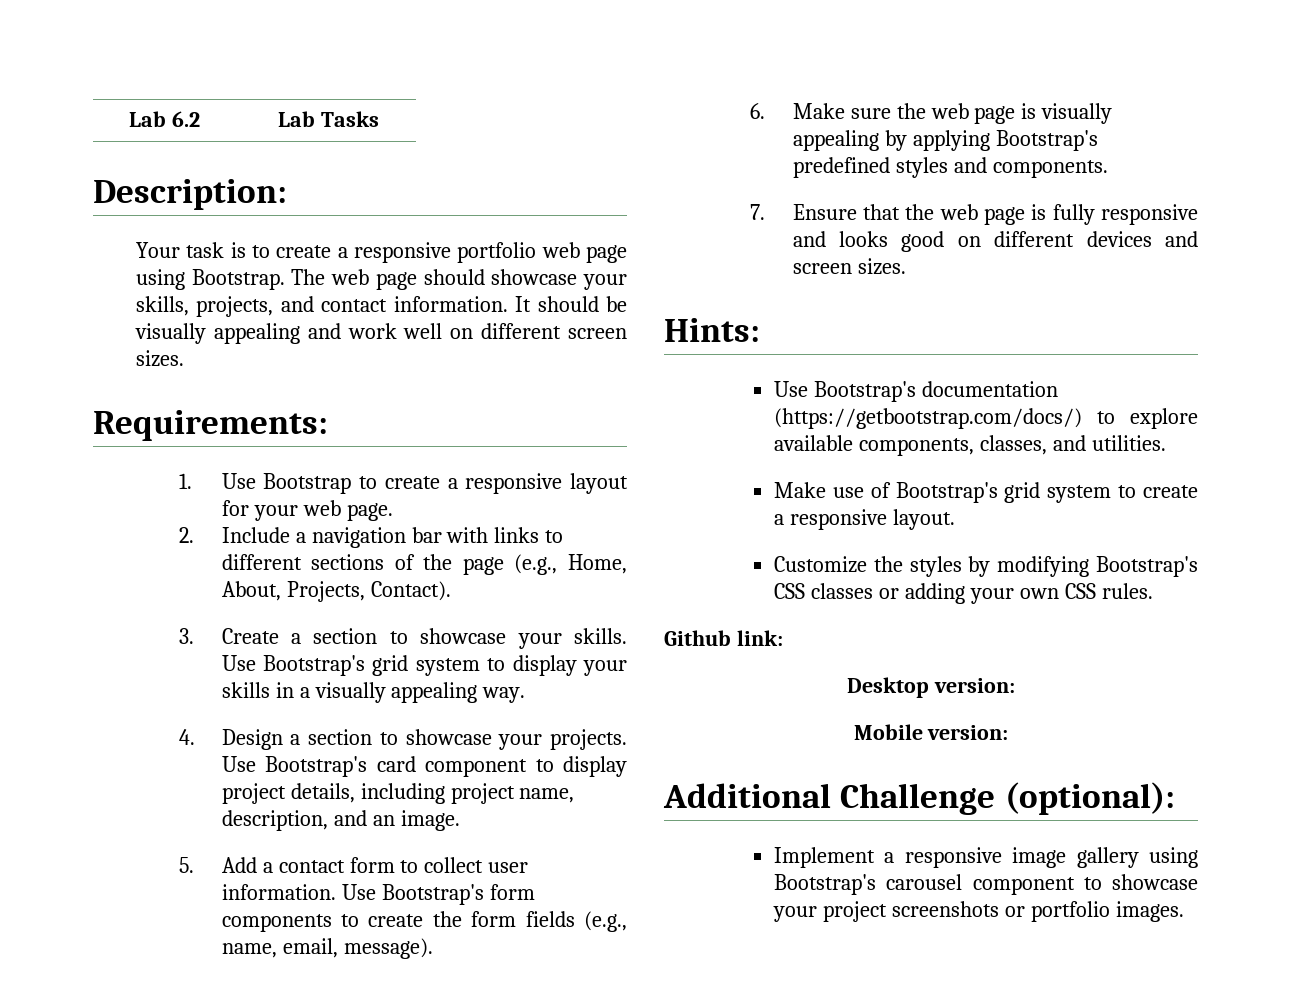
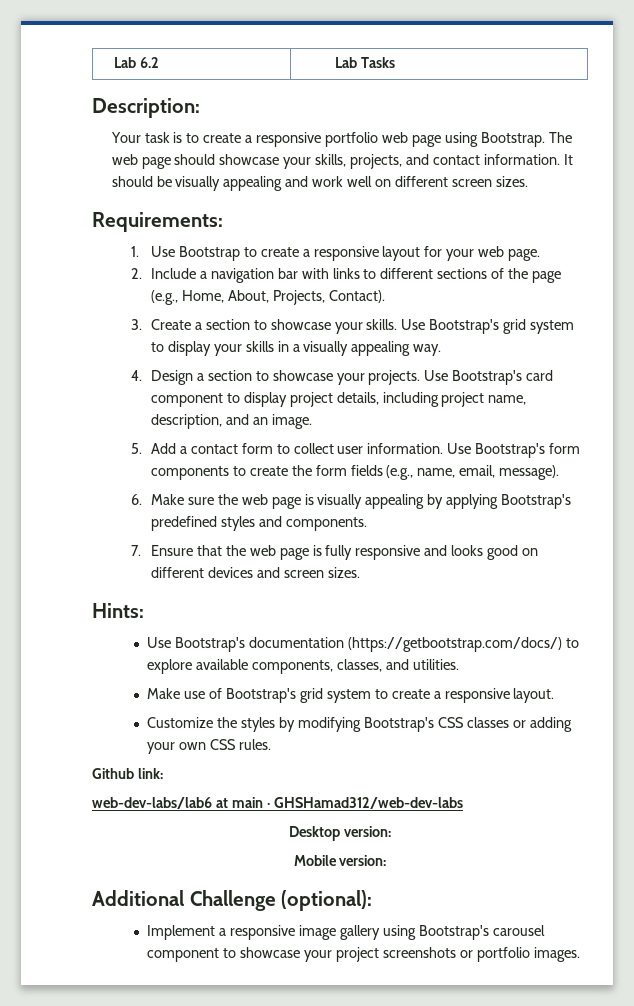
+ web-dev-labs/lab6 at main · GHSHamad312/web-dev-labs

